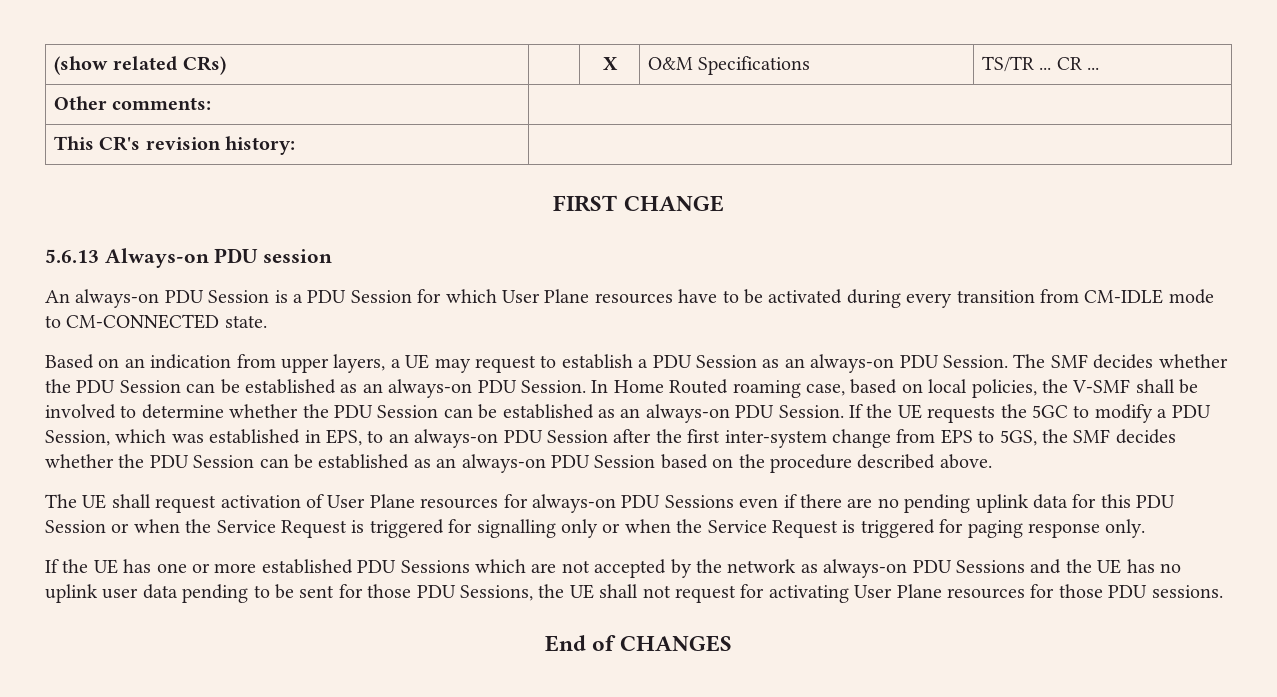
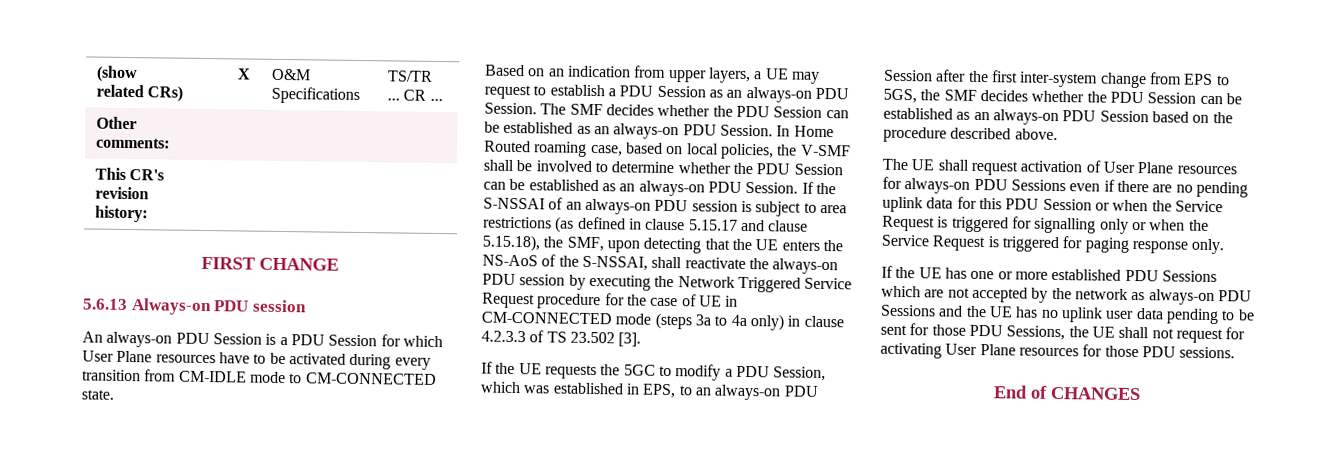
+ If the S-NSSAI of an always-on PDU session is subject to area restrictions (as defined in clause 5.15.17 and clause 5.15.18), the SMF, upon detecting that the UE enters the NS-AoS of the S-NSSAI, shall reactivate the always-on PDU session by executing the Network Triggered Service Request procedure for the case of UE in CM-CONNECTED mode (steps 3a to 4a only) in clause 4.2.3.3 of TS 23.502 [3].

